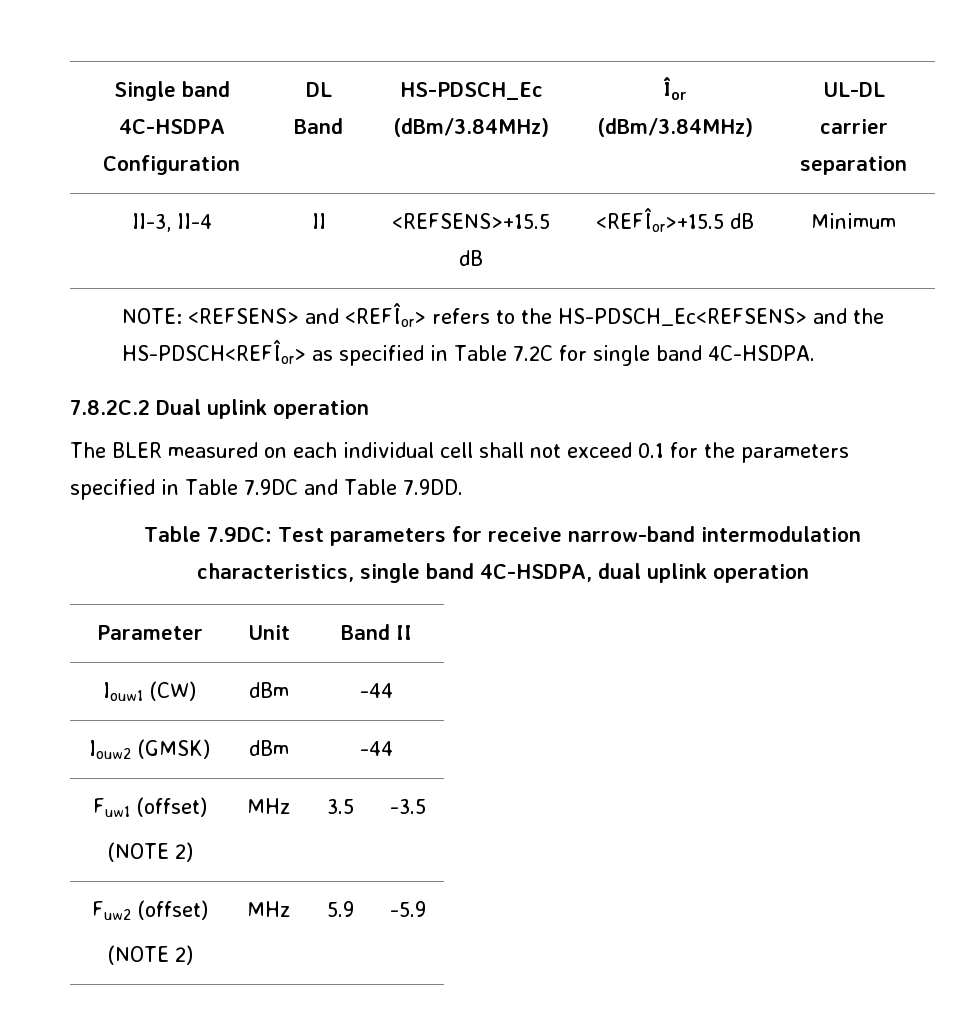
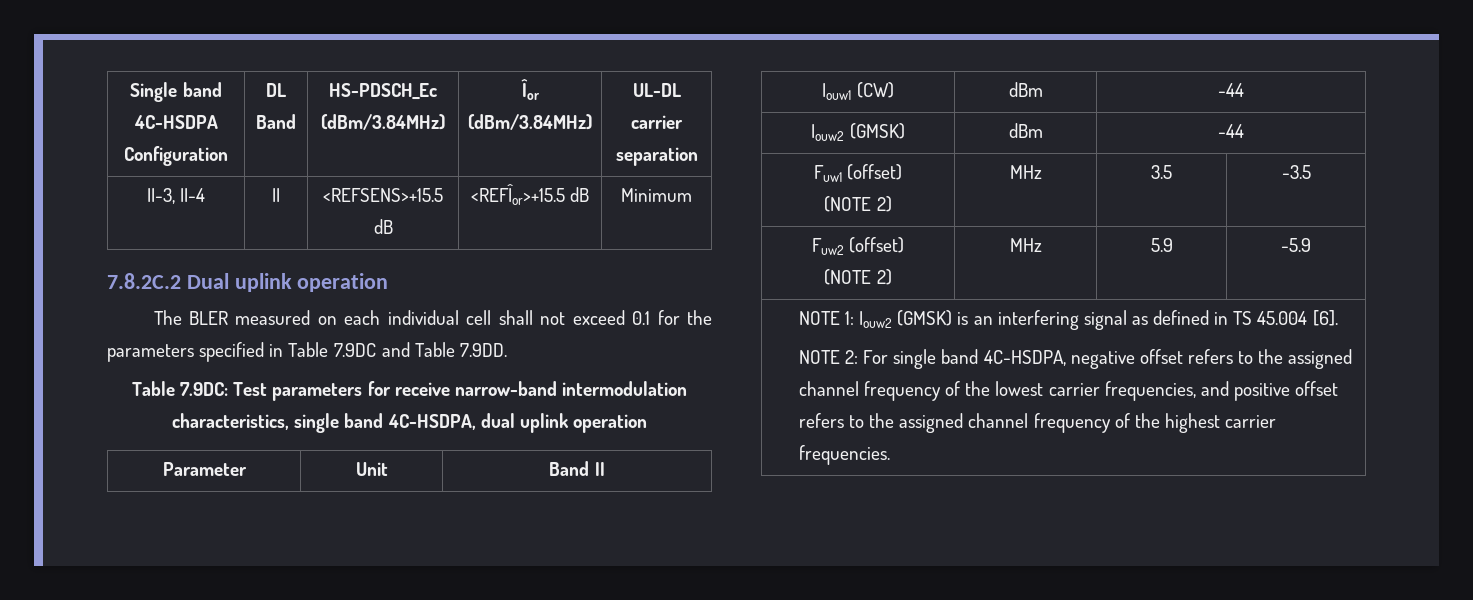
- NOTE: <REFSENS> and <REFÎor> refers to the HS-PDSCH_Ec<REFSENS> and the HS-PDSCH<REFÎor> as specified in Table 7.2C for single band 4C-HSDPA.
+ NOTE 1: Iouw2 (GMSK) is an interfering signal as defined in TS 45.004 [6].
+ NOTE 2: For single band 4C-HSDPA, negative offset refers to the assigned channel frequency of the lowest carrier frequencies, and positive offset refers to the assigned channel frequency of the highest carrier frequencies.

